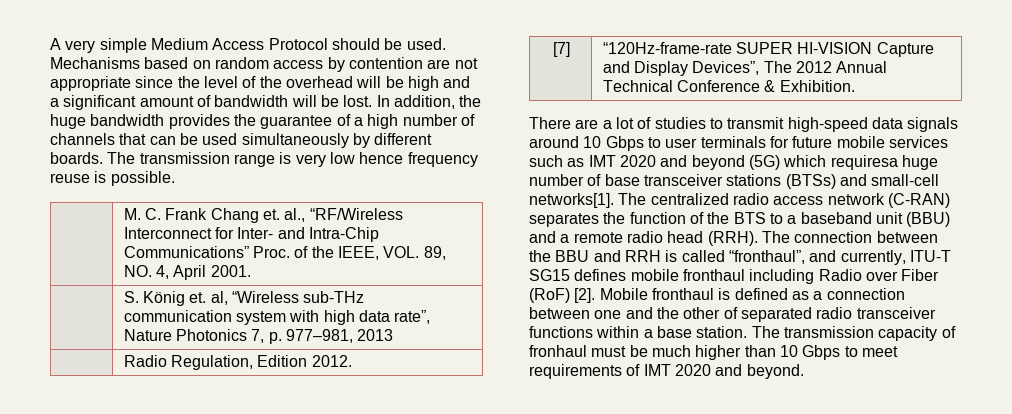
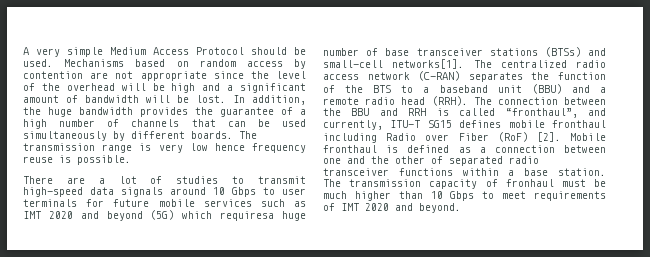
- | M. C. Frank Chang et. al., “RF/Wireless Interconnect for Inter- and Intra-Chip Communications” Proc. of the IEEE, VOL. 89, NO. 4, April 2001.
- | S. König et. al, “Wireless sub-THz communication system with high data rate”, Nature Photonics 7, p. 977–981, 2013
- | Radio Regulation, Edition 2012.
- [7] | “120Hz-frame-rate SUPER HI-VISION Capture and Display Devices”, The 2012 Annual Technical Conference & Exhibition.

